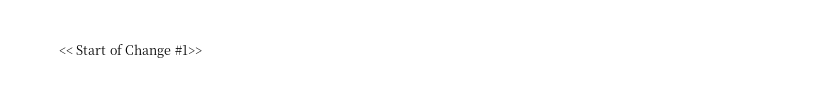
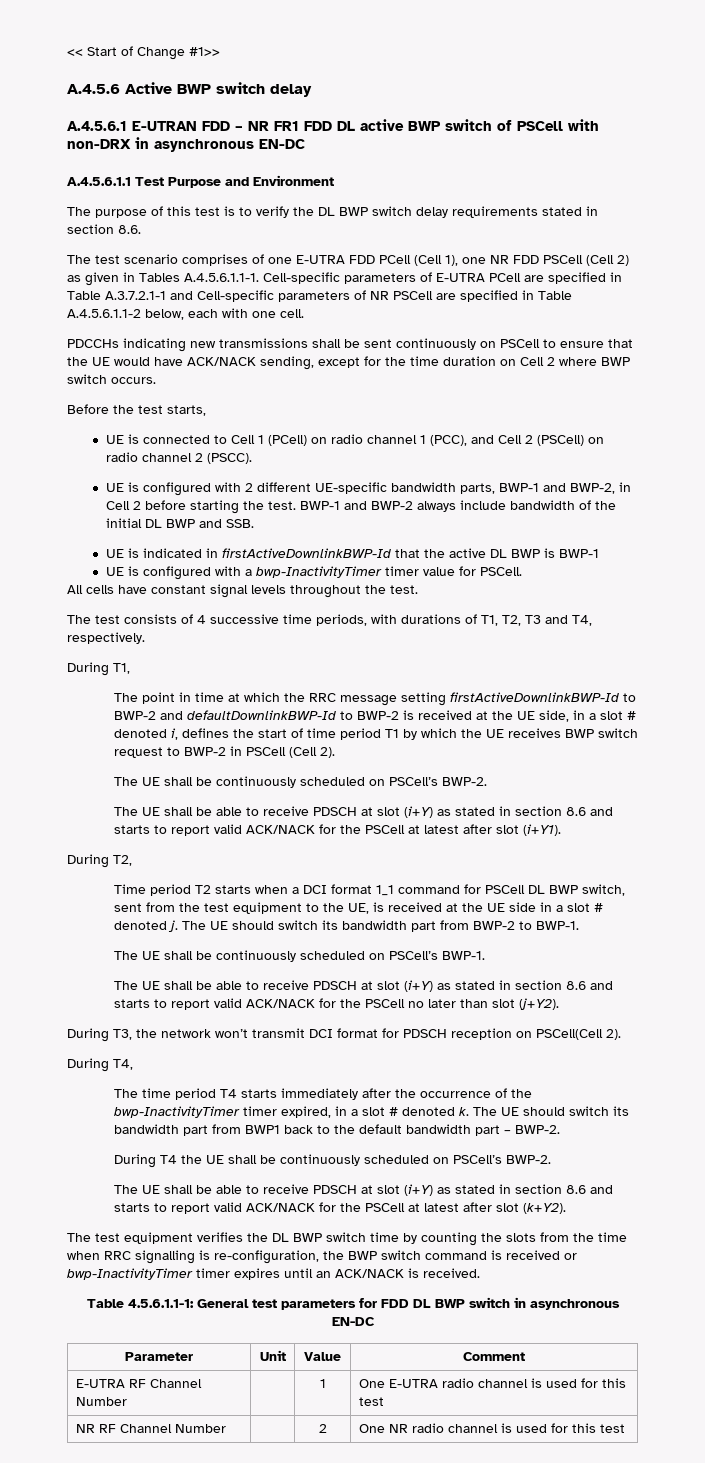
+ A.4.5.6 Active BWP switch delay
+ A.4.5.6.1 E-UTRAN FDD – NR FR1 FDD DL active BWP switch of PSCell with non-DRX in asynchronous EN-DC
+ A.4.5.6.1.1 Test Purpose and Environment
+ The purpose of this test is to verify the DL BWP switch delay requirements stated in section 8.6.
+ The test scenario comprises of one E-UTRA FDD PCell (Cell 1), one NR FDD PSCell (Cell 2) as given in Tables A.4.5.6.1.1-1. Cell-specific parameters of E-UTRA PCell are specified in Table A.3.7.2.1-1 and Cell-specific parameters of NR PSCell are specified in Table A.4.5.6.1.1-2 below, each with one cell.
+ PDCCHs indicating new transmissions shall be sent continuously on PSCell to ensure that the UE would have ACK/NACK sending, except for the time duration on Cell 2 where BWP switch occurs.
+ Before the test starts,
+ UE is connected to Cell 1 (PCell) on radio channel 1 (PCC), and Cell 2 (PSCell) on radio channel 2 (PSCC).
+ UE is configured with 2 different UE-specific bandwidth parts, BWP-1 and BWP-2, in Cell 2 before starting the test. BWP-1 and BWP-2 always include bandwidth of the initial DL BWP and SSB.
+ UE is indicated in firstActiveDownlinkBWP-Id that the active DL BWP is BWP-1
+ UE is configured with a bwp-InactivityTimer timer value for PSCell.
+ All cells have constant signal levels throughout the test.
+ The test consists of 4 successive time periods, with durations of T1, T2, T3 and T4, respectively.
+ During T1,
+ The point in time at which the RRC message setting firstActiveDownlinkBWP-Id to BWP-2 and defaultDownlinkBWP-Id to BWP-2 is received at the UE side, in a slot # denoted i, defines the start of time period T1 by which the UE receives BWP switch request to BWP-2 in PSCell (Cell 2).
+ The UE shall be continuously scheduled on PSCell’s BWP-2.
+ The UE shall be able to receive PDSCH at slot (i+Y) as stated in section 8.6 and starts to report valid ACK/NACK for the PSCell at latest after slot (i+Y1).
+ During T2,
+ Time period T2 starts when a DCI format 1_1 command for PSCell DL BWP switch, sent from the test equipment to the UE, is received at the UE side in a slot # denoted j. The UE should switch its bandwidth part from BWP-2 to BWP-1.
+ The UE shall be continuously scheduled on PSCell’s BWP-1.
+ The UE shall be able to receive PDSCH at slot (i+Y) as stated in section 8.6 and starts to report valid ACK/NACK for the PSCell no later than slot (j+Y2).
+ During T3, the network won’t transmit DCI format for PDSCH reception on PSCell(Cell 2).
+ During T4,
+ The time period T4 starts immediately after the occurrence of the bwp-InactivityTimer timer expired, in a slot # denoted k. The UE should switch its bandwidth part from BWP1 back to the default bandwidth part – BWP-2.
+ During T4 the UE shall be continuously scheduled on PSCell’s BWP-2.
+ The UE shall be able to receive PDSCH at slot (i+Y) as stated in section 8.6 and starts to report valid ACK/NACK for the PSCell at latest after slot (k+Y2).
+ The test equipment verifies the DL BWP switch time by counting the slots from the time when RRC signalling is re-configuration, the BWP switch command is received or bwp-InactivityTimer timer expires until an ACK/NACK is received.
+ Table 4.5.6.1.1-1: General test parameters for FDD DL BWP switch in asynchronous EN-DC
+ Parameter | Unit | Value | Comment
+ E-UTRA RF Channel Number | | 1 | One E-UTRA radio channel is used for this test
+ NR RF Channel Number | | 2 | One NR radio channel is used for this test

